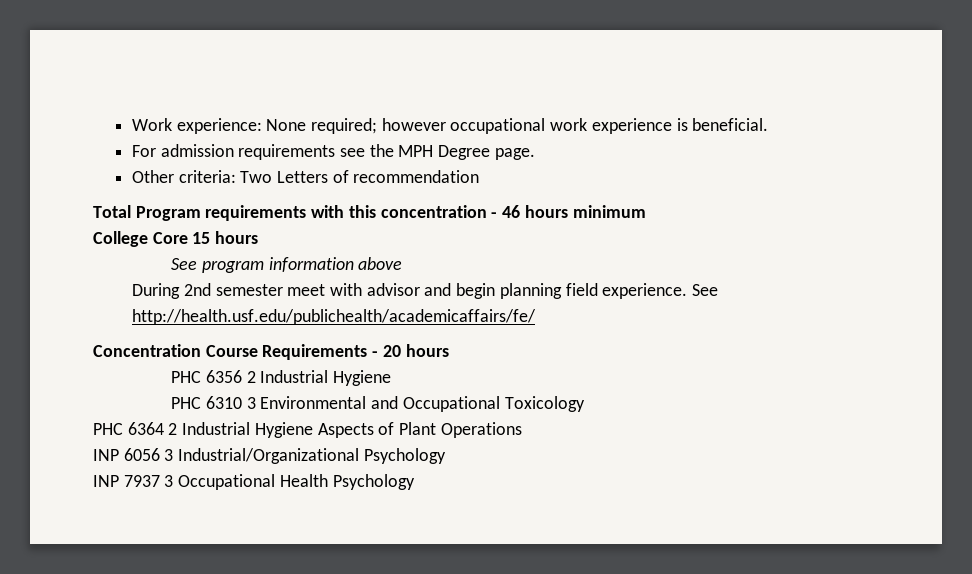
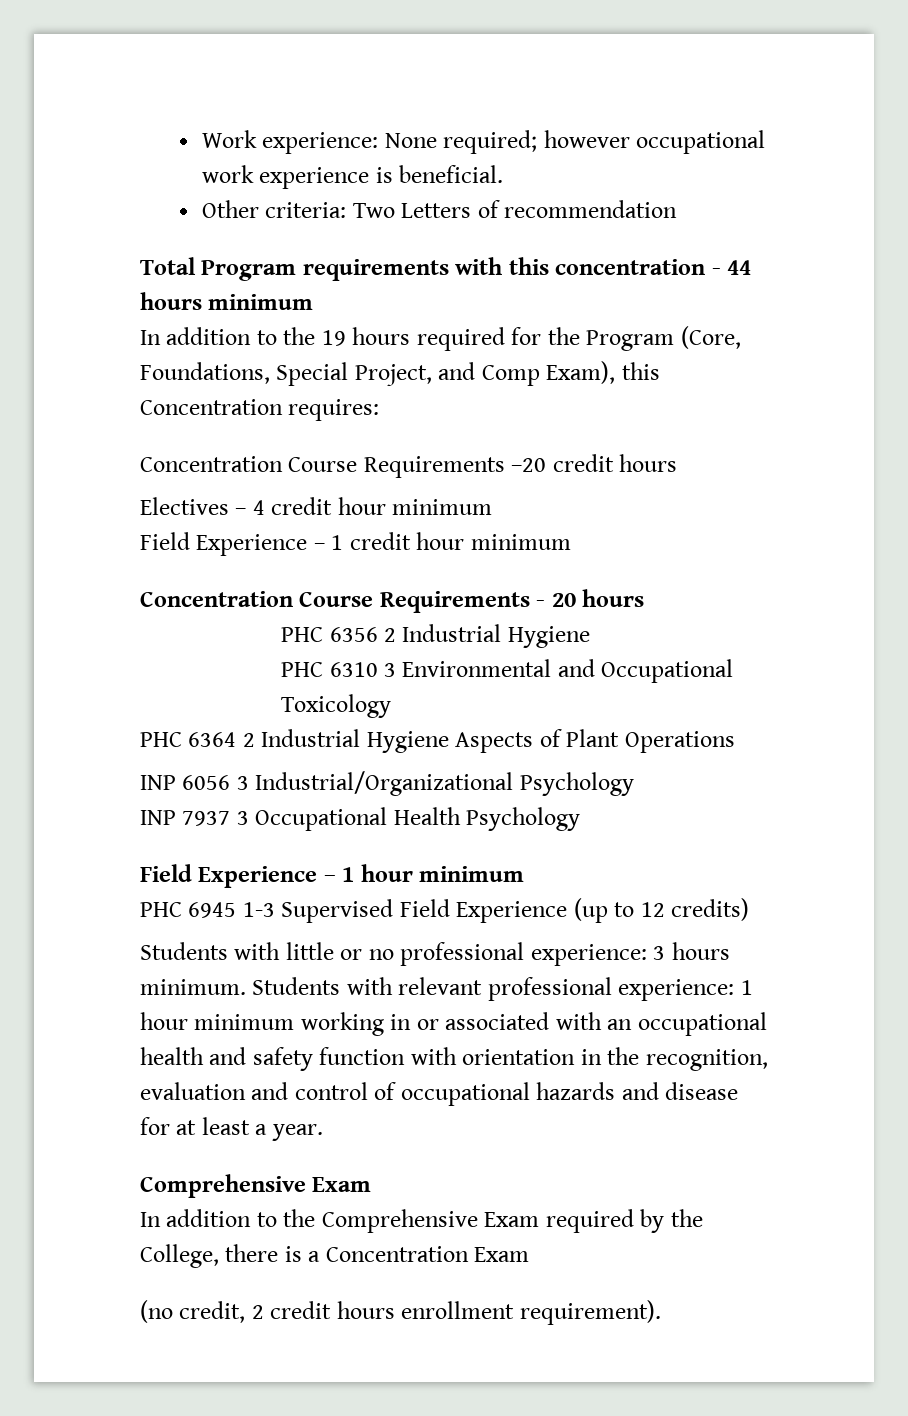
- For admission requirements see the MPH Degree page.
- Total Program requirements with this concentration - 46 hours minimum
+ Total Program requirements with this concentration - 44 hours minimum
- College Core 15 hours
- See program information above
- During 2nd semester meet with advisor and begin planning field experience. See http://health.usf.edu/publichealth/academicaffairs/fe/
+ In addition to the 19 hours required for the Program (Core, Foundations, Special Project, and Comp Exam), this Concentration requires:
+ Concentration Course Requirements –20 credit hours
+ Electives – 4 credit hour minimum
+ Field Experience – 1 credit hour minimum
+ Field Experience – 1 hour minimum
+ PHC 6945 1-3 Supervised Field Experience (up to 12 credits)
+ Students with little or no professional experience: 3 hours minimum. Students with relevant professional experience: 1 hour minimum working in or associated with an occupational health and safety function with orientation in the recognition, evaluation and control of occupational hazards and disease for at least a year.
+ Comprehensive Exam
+ In addition to the Comprehensive Exam required by the College, there is a Concentration Exam
+ (no credit, 2 credit hours enrollment requirement).

